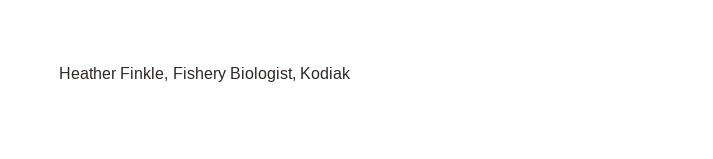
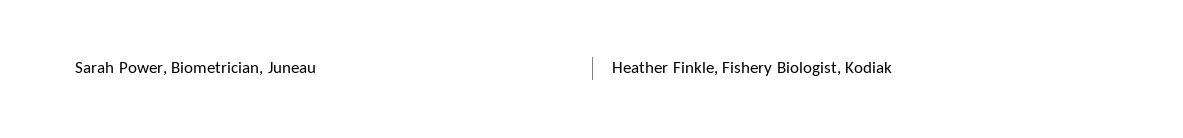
+ Sarah Power, Biometrician, Juneau

